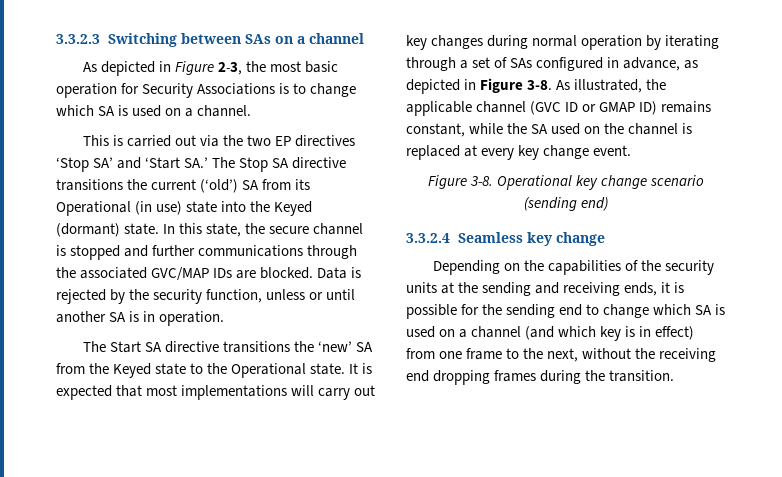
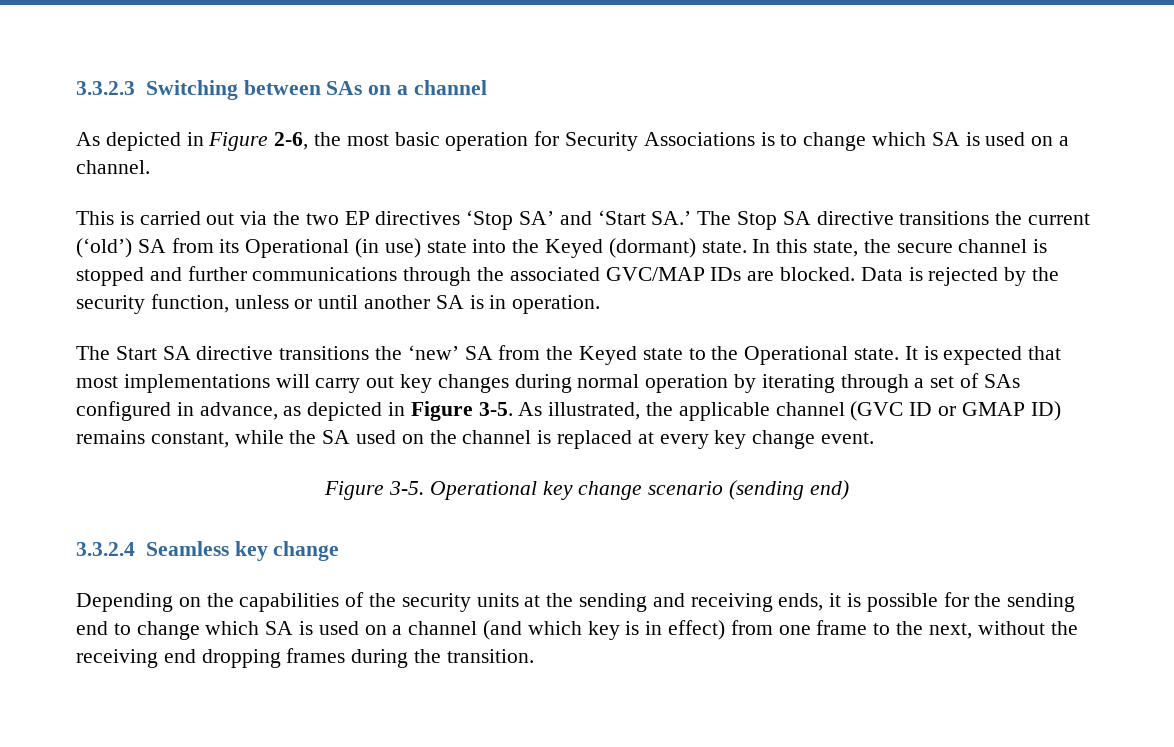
- As depicted in Figure 2-3, the most basic operation for Security Associations is to change which SA is used on a channel.
+ As depicted in Figure 2-6, the most basic operation for Security Associations is to change which SA is used on a channel.
- It is expected that most implementations will carry out key changes during normal operation by iterating through a set of SAs configured in advance, as depicted in Figure 3-8.
+ It is expected that most implementations will carry out key changes during normal operation by iterating through a set of SAs configured in advance, as depicted in Figure 3-5.
  As illustrated, the applicable channel (GVC ID or GMAP ID) remains constant, while the SA used on the channel is replaced at every key change event.
- Figure 3-8.
+ Figure 3-5.

